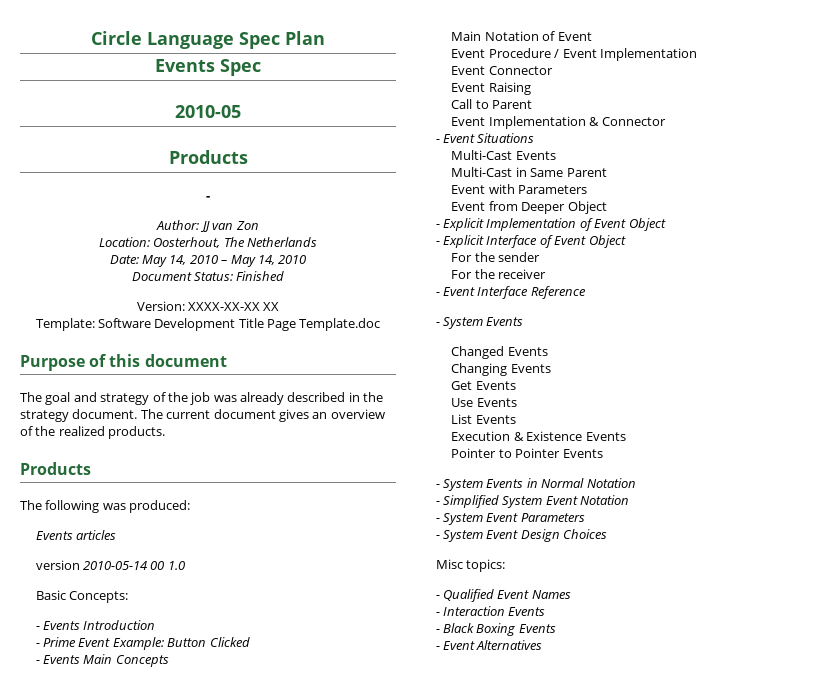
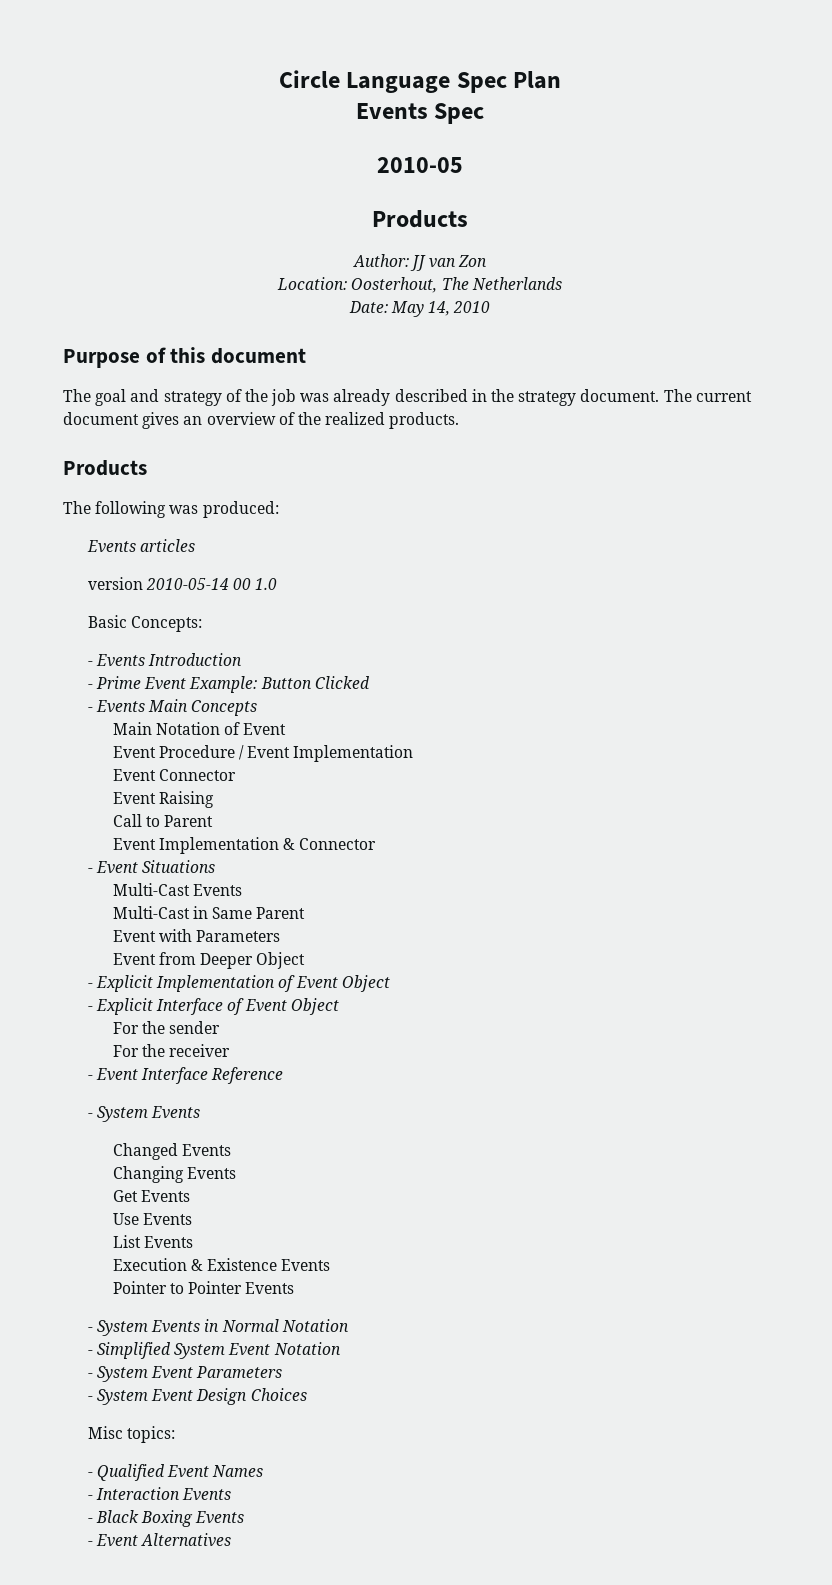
  2010-05
  Products
- -
- Date: May 14, 2010 – May 14, 2010
- Document Status: Finished
- Version: XXXX-XX-XX XX
- Template: Software Development Title Page Template.doc
+ Date: May 14, 2010

